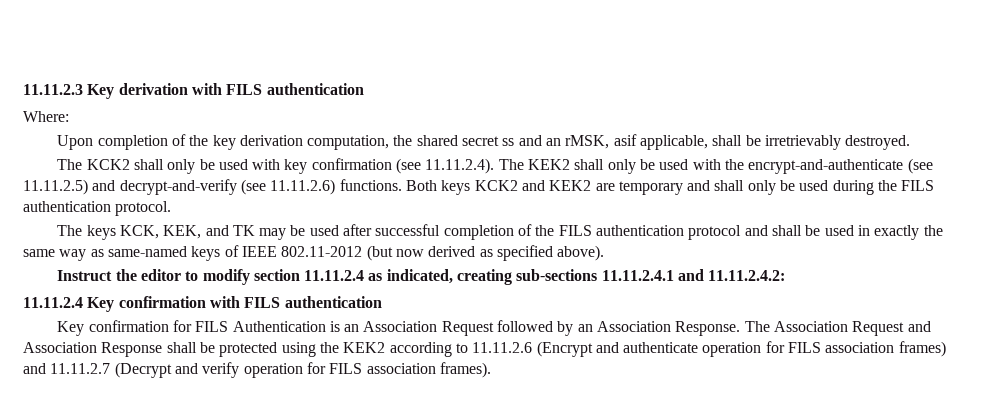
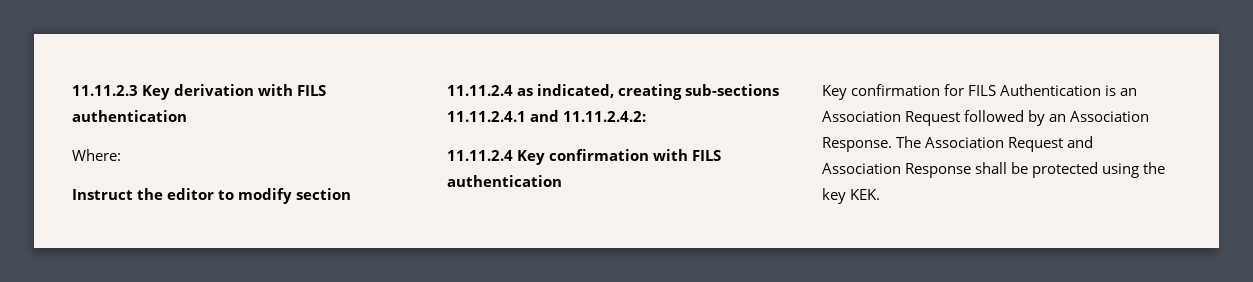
- Upon completion of the key derivation computation, the shared secret ss and an rMSK, asif applicable, shall be irretrievably destroyed.
- The KCK2 shall only be used with key confirmation (see 11.11.2.4). The KEK2 shall only be used with the encrypt-and-authenticate (see 11.11.2.5) and decrypt-and-verify (see 11.11.2.6) functions. Both keys KCK2 and KEK2 are temporary and shall only be used during the FILS authentication protocol.
- The keys KCK, KEK, and TK may be used after successful completion of the FILS authentication protocol and shall be used in exactly the same way as same-named keys of IEEE 802.11-2012 (but now derived as specified above).
- The Association Request and Association Response shall be protected using the KEK2 according to 11.11.2.6 (Encrypt and authenticate operation for FILS association frames) and 11.11.2.7 (Decrypt and verify operation for FILS association frames).
+ The Association Request and Association Response shall be protected using the key KEK.

